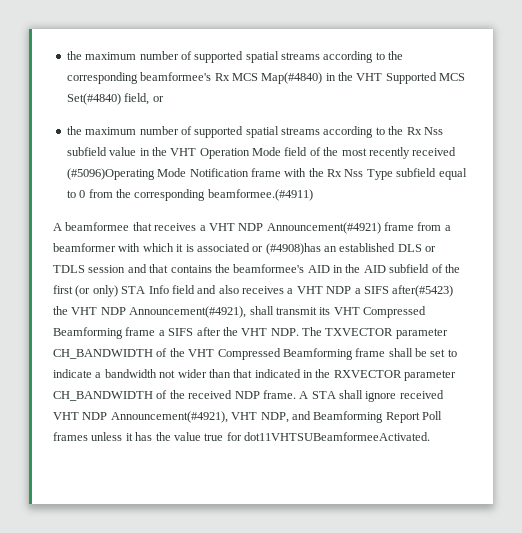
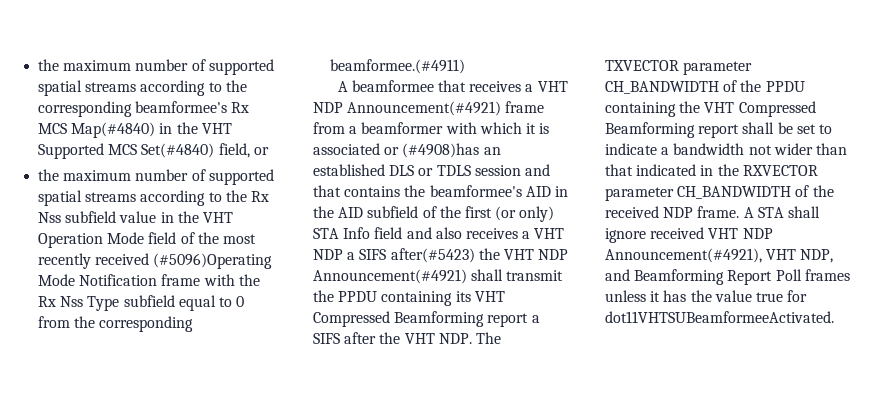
- A beamformee that receives a VHT NDP Announcement(#4921) frame from a beamformer with which it is associated or (#4908)has an established DLS or TDLS session and that contains the beamformee's AID in the AID subfield of the first (or only) STA Info field and also receives a VHT NDP a SIFS after(#5423) the VHT NDP Announcement(#4921), shall transmit its VHT Compressed Beamforming frame a SIFS after the VHT NDP. The TXVECTOR parameter CH_BANDWIDTH of the VHT Compressed Beamforming frame shall be set to indicate a bandwidth not wider than that indicated in the RXVECTOR parameter CH_BANDWIDTH of the received NDP frame.
+ A beamformee that receives a VHT NDP Announcement(#4921) frame from a beamformer with which it is associated or (#4908)has an established DLS or TDLS session and that contains the beamformee's AID in the AID subfield of the first (or only) STA Info field and also receives a VHT NDP a SIFS after(#5423) the VHT NDP Announcement(#4921) shall transmit the PPDU containing its VHT Compressed Beamforming report a SIFS after the VHT NDP. The TXVECTOR parameter CH_BANDWIDTH of the PPDU containing the VHT Compressed Beamforming report shall be set to indicate a bandwidth not wider than that indicated in the RXVECTOR parameter CH_BANDWIDTH of the received NDP frame.

